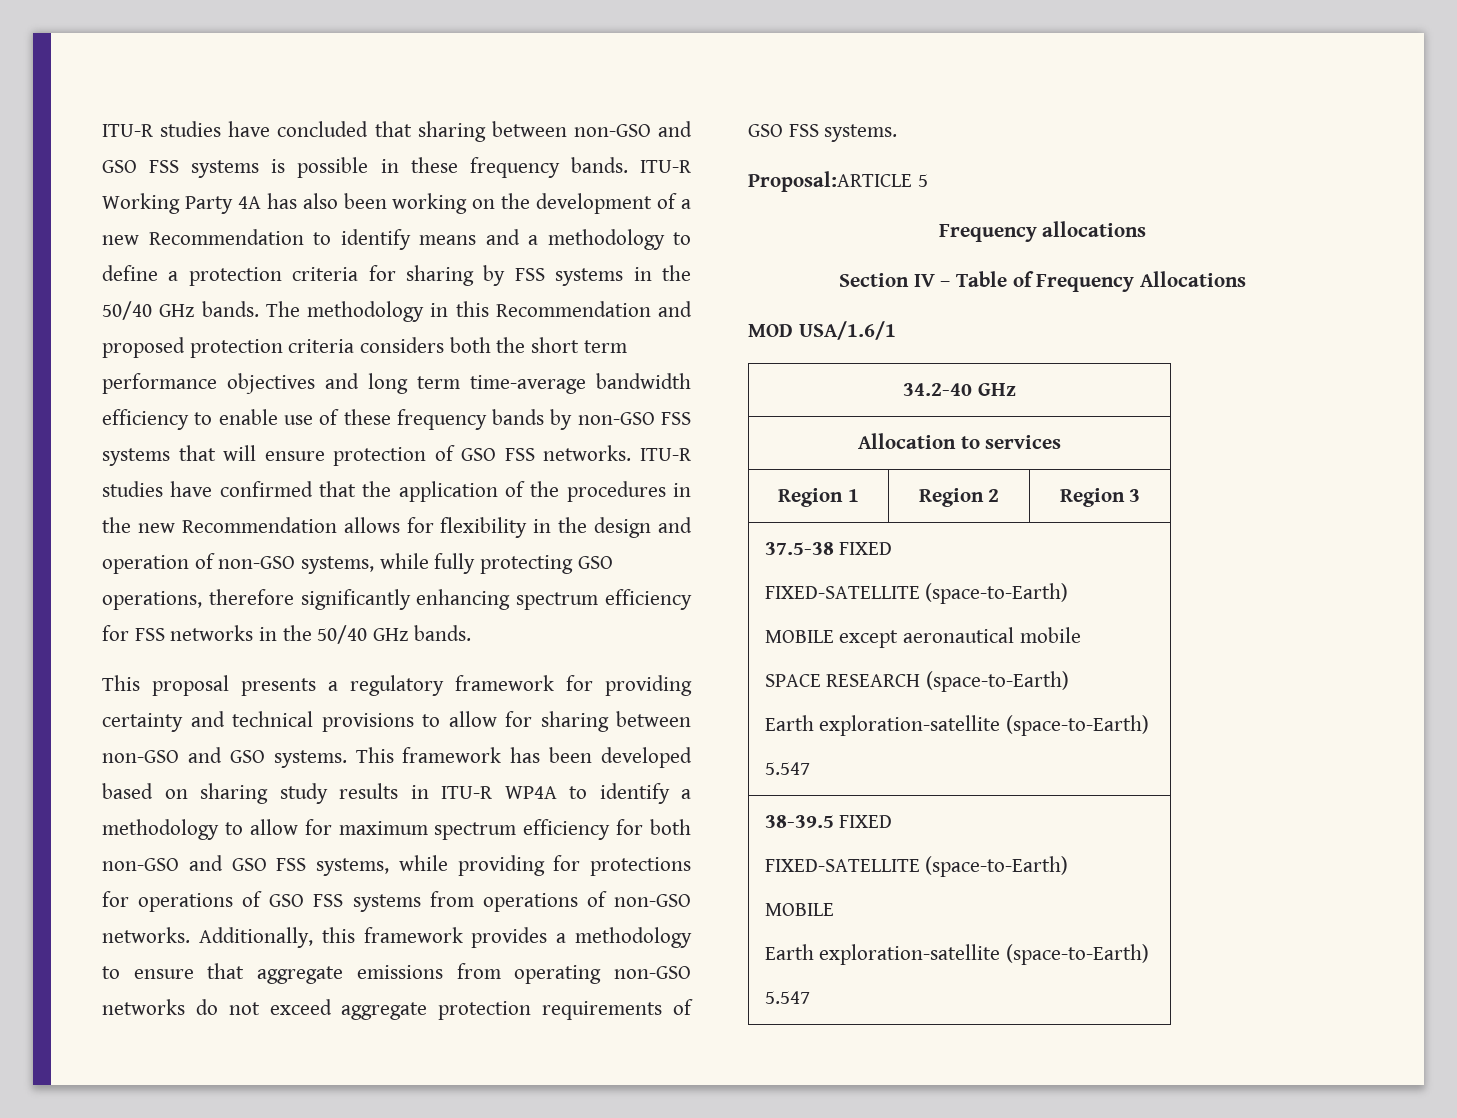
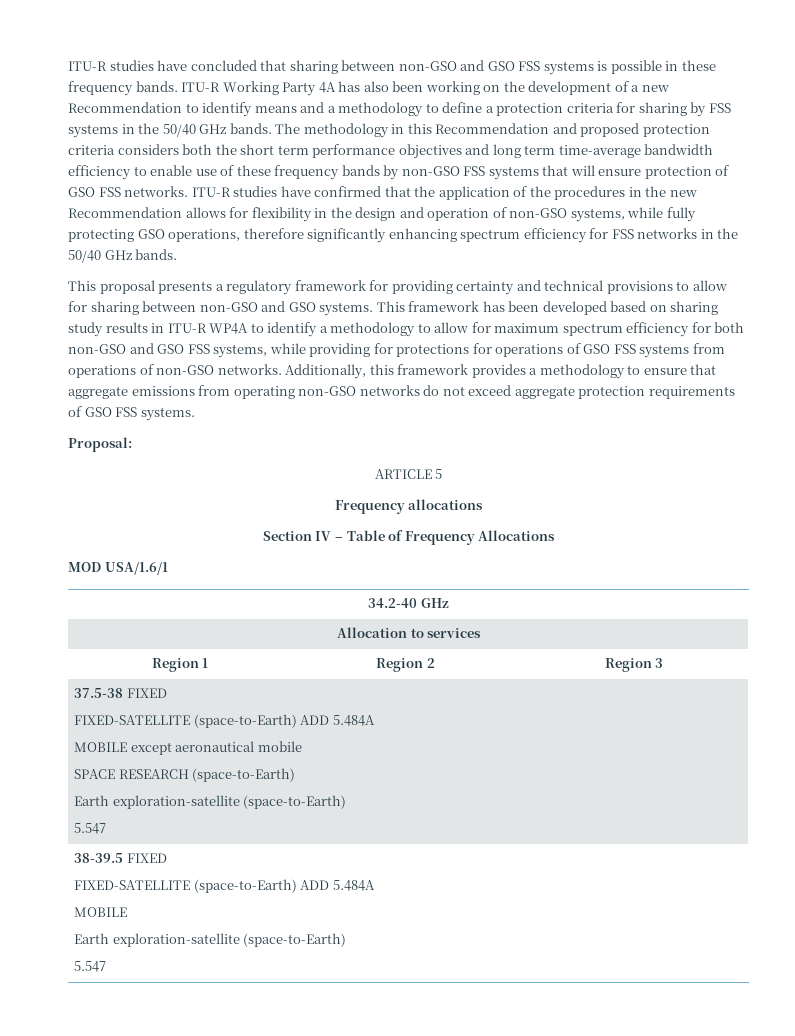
- Proposal:ARTICLE 5
+ Proposal:
+ ARTICLE 5
  37.5-38 FIXED
- FIXED-SATELLITE (space-to-Earth)
+ FIXED-SATELLITE (space-to-Earth) ADD 5.484A
  38-39.5 FIXED
- FIXED-SATELLITE (space-to-Earth)
+ FIXED-SATELLITE (space-to-Earth) ADD 5.484A

